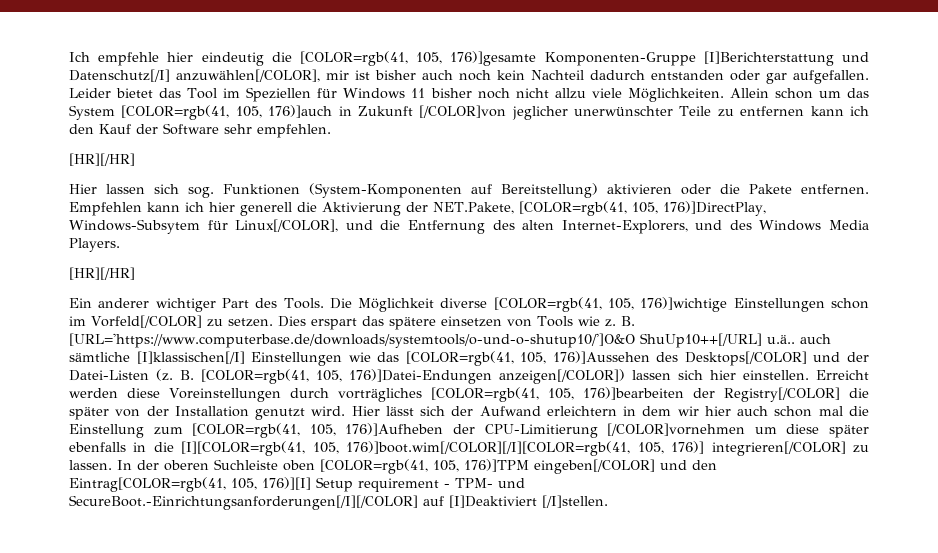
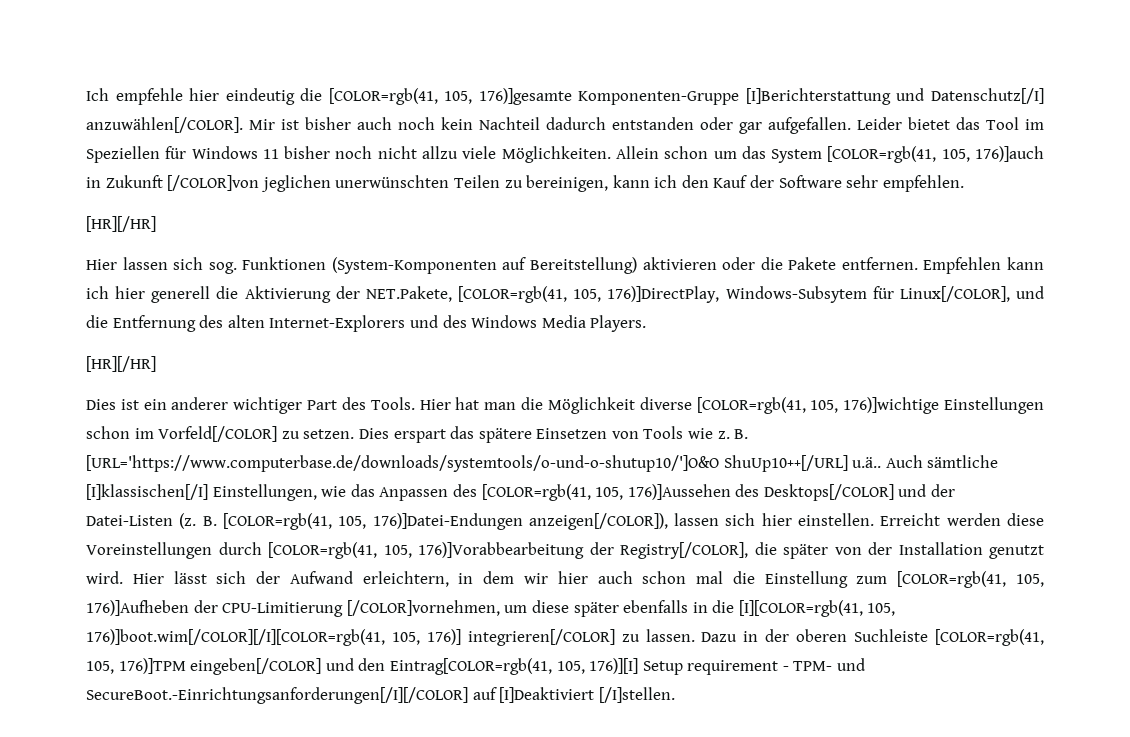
- Ich empfehle hier eindeutig die [COLOR=rgb(41, 105, 176)]gesamte Komponenten-Gruppe [I]Berichterstattung und Datenschutz[/I] anzuwählen[/COLOR], mir ist bisher auch noch kein Nachteil dadurch entstanden oder gar aufgefallen.
+ Ich empfehle hier eindeutig die [COLOR=rgb(41, 105, 176)]gesamte Komponenten-Gruppe [I]Berichterstattung und Datenschutz[/I] anzuwählen[/COLOR]. Mir ist bisher auch noch kein Nachteil dadurch entstanden oder gar aufgefallen.
- Allein schon um das System [COLOR=rgb(41, 105, 176)]auch in Zukunft [/COLOR]von jeglicher unerwünschter Teile zu entfernen kann ich den Kauf der Software sehr empfehlen.
+ Allein schon um das System [COLOR=rgb(41, 105, 176)]auch in Zukunft [/COLOR]von jeglichen unerwünschten Teilen zu bereinigen, kann ich den Kauf der Software sehr empfehlen.
- Empfehlen kann ich hier generell die Aktivierung der NET.Pakete, [COLOR=rgb(41, 105, 176)]DirectPlay, Windows-Subsytem für Linux[/COLOR], und die Entfernung des alten Internet-Explorers, und des Windows Media Players.
+ Empfehlen kann ich hier generell die Aktivierung der NET.Pakete, [COLOR=rgb(41, 105, 176)]DirectPlay, Windows-Subsytem für Linux[/COLOR], und die Entfernung des alten Internet-Explorers und des Windows Media Players.
- Ein anderer wichtiger Part des Tools.
+ Dies ist ein anderer wichtiger Part des Tools.
- Die Möglichkeit diverse [COLOR=rgb(41, 105, 176)]wichtige Einstellungen schon im Vorfeld[/COLOR] zu setzen.
+ Hier hat man die Möglichkeit diverse [COLOR=rgb(41, 105, 176)]wichtige Einstellungen schon im Vorfeld[/COLOR] zu setzen.
- Dies erspart das spätere einsetzen von Tools wie z.
+ Dies erspart das spätere Einsetzen von Tools wie z.
- B. [URL='https://www.computerbase.de/downloads/systemtools/o-und-o-shutup10/']O&O ShuUp10++[/URL] u.ä.. auch sämtliche [I]klassischen[/I] Einstellungen wie das [COLOR=rgb(41, 105, 176)]Aussehen des Desktops[/COLOR] und der Datei-Listen (z.
+ B. [URL='https://www.computerbase.de/downloads/systemtools/o-und-o-shutup10/']O&O ShuUp10++[/URL] u.ä.. Auch sämtliche [I]klassischen[/I] Einstellungen, wie das Anpassen des [COLOR=rgb(41, 105, 176)]Aussehen des Desktops[/COLOR] und der Datei-Listen (z.
- B. [COLOR=rgb(41, 105, 176)]Datei-Endungen anzeigen[/COLOR]) lassen sich hier einstellen.
+ B. [COLOR=rgb(41, 105, 176)]Datei-Endungen anzeigen[/COLOR]), lassen sich hier einstellen.
- Erreicht werden diese Voreinstellungen durch vorträgliches [COLOR=rgb(41, 105, 176)]bearbeiten der Registry[/COLOR] die später von der Installation genutzt wird.
+ Erreicht werden diese Voreinstellungen durch [COLOR=rgb(41, 105, 176)]Vorabbearbeitung der Registry[/COLOR], die später von der Installation genutzt wird.
- Hier lässt sich der Aufwand erleichtern in dem wir hier auch schon mal die Einstellung zum [COLOR=rgb(41, 105, 176)]Aufheben der CPU-Limitierung [/COLOR]vornehmen um diese später ebenfalls in die [I][COLOR=rgb(41, 105, 176)]boot.wim[/COLOR][/I][COLOR=rgb(41, 105, 176)] integrieren[/COLOR] zu lassen.
+ Hier lässt sich der Aufwand erleichtern, in dem wir hier auch schon mal die Einstellung zum [COLOR=rgb(41, 105, 176)]Aufheben der CPU-Limitierung [/COLOR]vornehmen, um diese später ebenfalls in die [I][COLOR=rgb(41, 105, 176)]boot.wim[/COLOR][/I][COLOR=rgb(41, 105, 176)] integrieren[/COLOR] zu lassen.
- In der oberen Suchleiste oben [COLOR=rgb(41, 105, 176)]TPM eingeben[/COLOR] und den Eintrag[COLOR=rgb(41, 105, 176)][I] Setup requirement - TPM- und SecureBoot.-Einrichtungsanforderungen[/I][/COLOR] auf [I]Deaktiviert [/I]stellen.
+ Dazu in der oberen Suchleiste [COLOR=rgb(41, 105, 176)]TPM eingeben[/COLOR] und den Eintrag[COLOR=rgb(41, 105, 176)][I] Setup requirement - TPM- und SecureBoot.-Einrichtungsanforderungen[/I][/COLOR] auf [I]Deaktiviert [/I]stellen.

